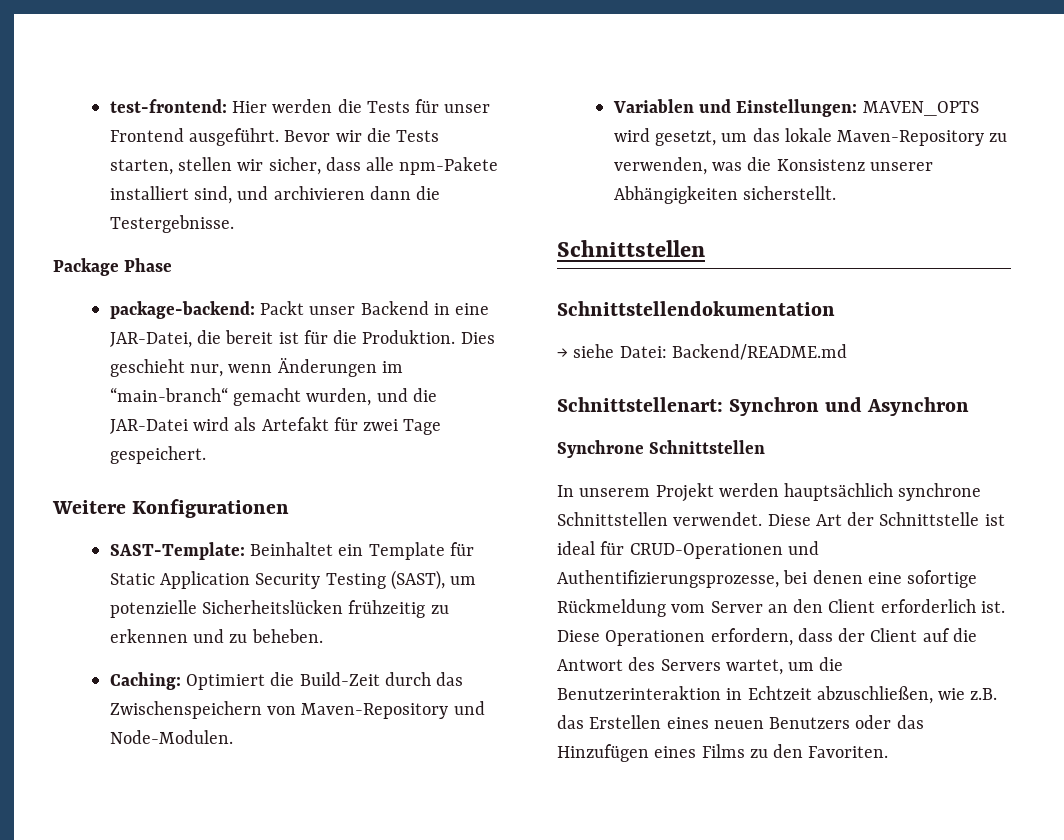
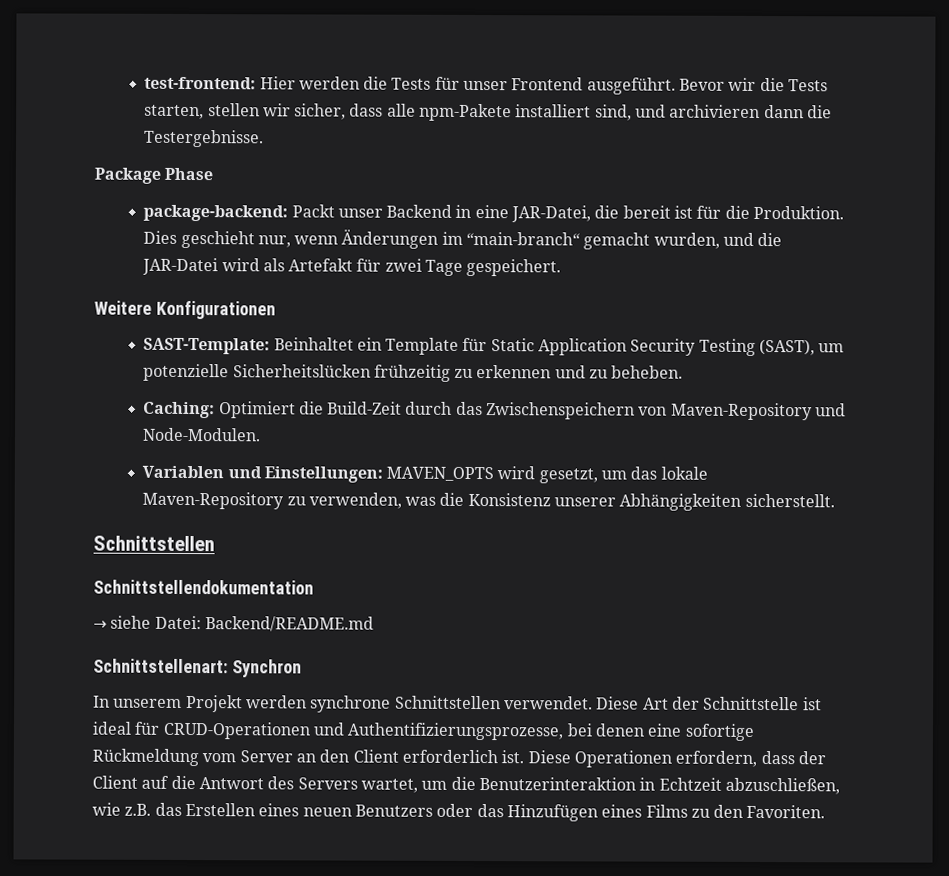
- Schnittstellenart: Synchron und Asynchron
- Synchrone Schnittstellen
+ Schnittstellenart: Synchron
- In unserem Projekt werden hauptsächlich synchrone Schnittstellen verwendet.
+ In unserem Projekt werden synchrone Schnittstellen verwendet.

